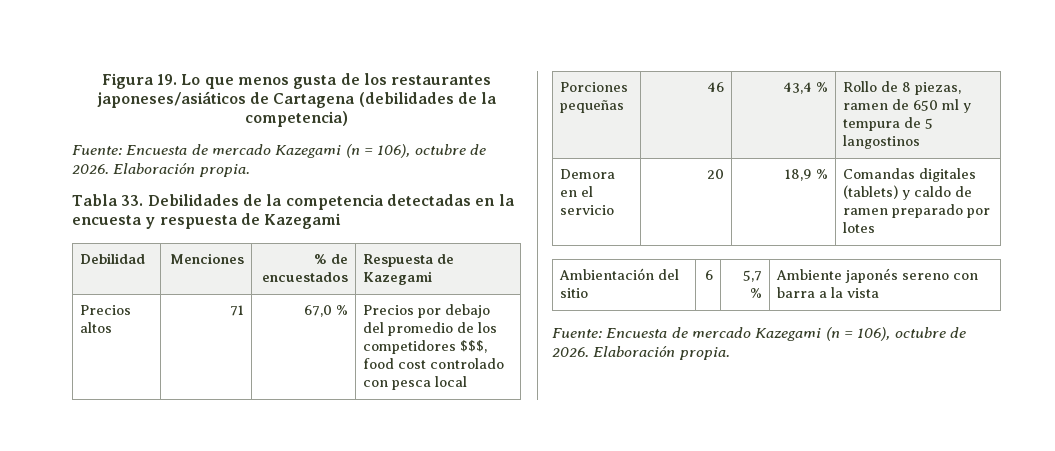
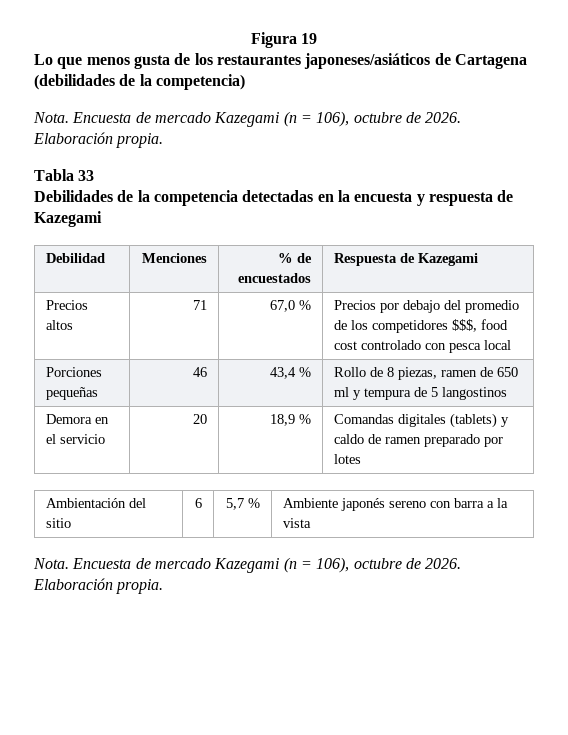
- Figura 19. Lo que menos gusta de los restaurantes japoneses/asiáticos de Cartagena (debilidades de la competencia)
- Fuente: Encuesta de mercado Kazegami (n = 106), octubre de 2026.
+ Figura 19
+ Lo que menos gusta de los restaurantes japoneses/asiáticos de Cartagena (debilidades de la competencia)
+ Nota. Encuesta de mercado Kazegami (n = 106), octubre de 2026.
- Tabla 33. Debilidades de la competencia detectadas en la encuesta y respuesta de Kazegami
+ Tabla 33
+ Debilidades de la competencia detectadas en la encuesta y respuesta de Kazegami
  Ambientación del sitio | 6 | 5,7 % | Ambiente japonés sereno con barra a la vista
- Fuente: Encuesta de mercado Kazegami (n = 106), octubre de 2026.
+ Nota. Encuesta de mercado Kazegami (n = 106), octubre de 2026.

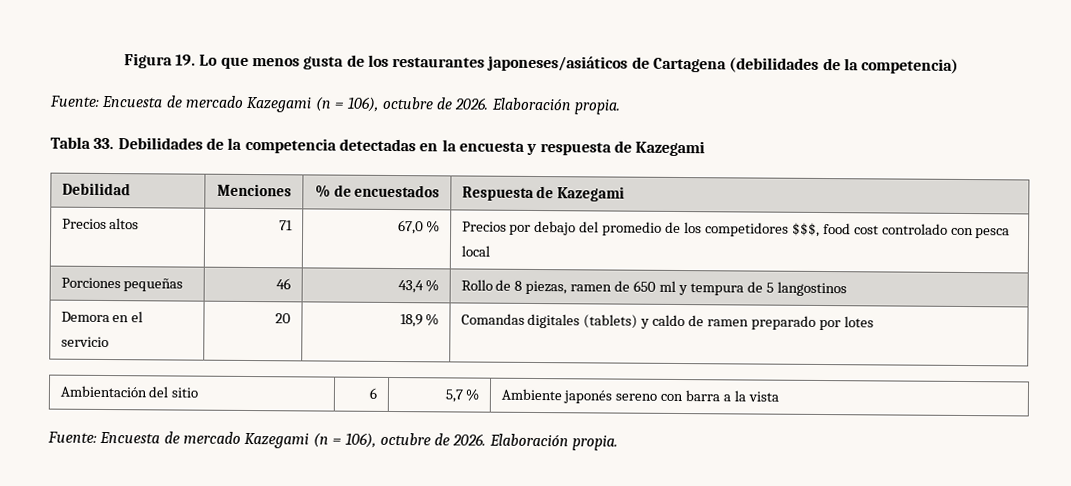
- Figura 19
- Lo que menos gusta de los restaurantes japoneses/asiáticos de Cartagena (debilidades de la competencia)
- Nota. Encuesta de mercado Kazegami (n = 106), octubre de 2026.
+ Figura 19. Lo que menos gusta de los restaurantes japoneses/asiáticos de Cartagena (debilidades de la competencia)
+ Fuente: Encuesta de mercado Kazegami (n = 106), octubre de 2026.
- Tabla 33
- Debilidades de la competencia detectadas en la encuesta y respuesta de Kazegami
+ Tabla 33. Debilidades de la competencia detectadas en la encuesta y respuesta de Kazegami
  Ambientación del sitio | 6 | 5,7 % | Ambiente japonés sereno con barra a la vista
- Nota. Encuesta de mercado Kazegami (n = 106), octubre de 2026.
+ Fuente: Encuesta de mercado Kazegami (n = 106), octubre de 2026.

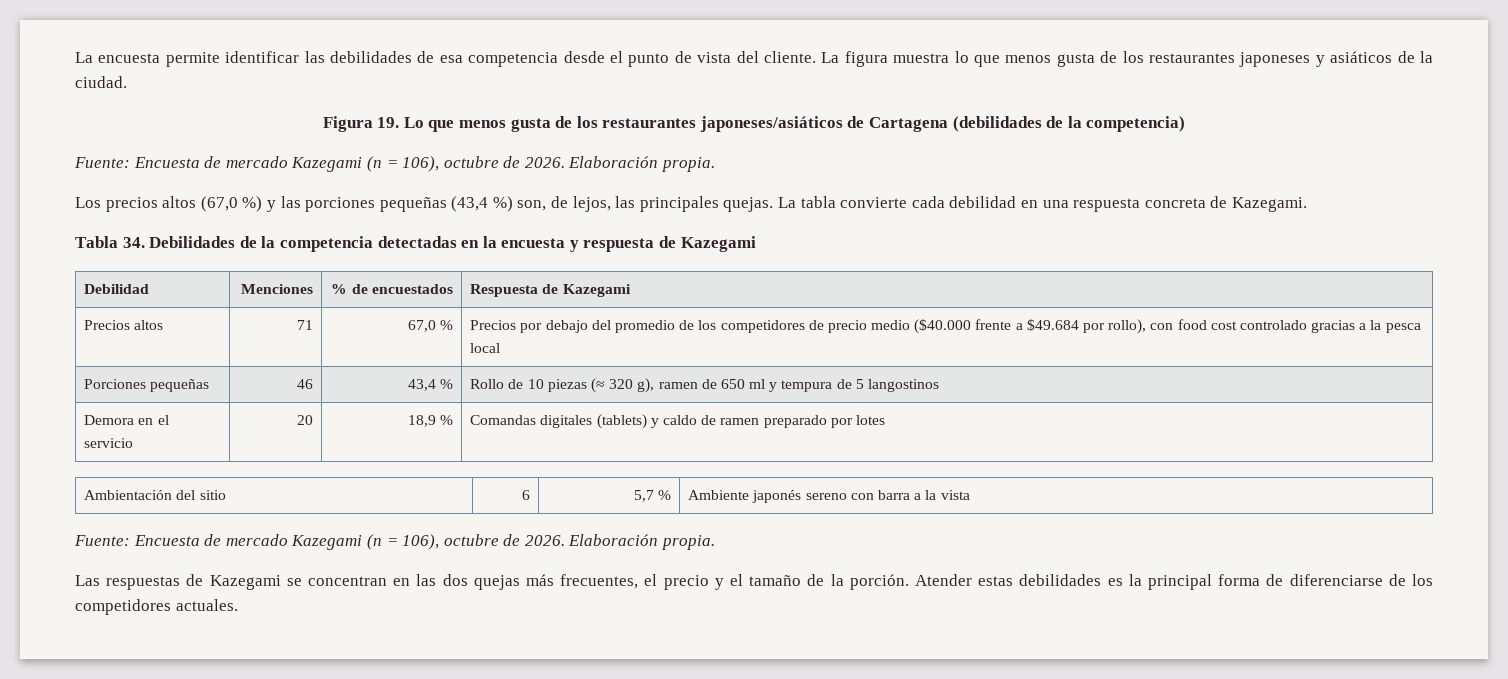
+ La encuesta permite identificar las debilidades de esa competencia desde el punto de vista del cliente. La figura muestra lo que menos gusta de los restaurantes japoneses y asiáticos de la ciudad.
+ Los precios altos (67,0 %) y las porciones pequeñas (43,4 %) son, de lejos, las principales quejas. La tabla convierte cada debilidad en una respuesta concreta de Kazegami.
- Tabla 33. Debilidades de la competencia detectadas en la encuesta y respuesta de Kazegami
+ Tabla 34. Debilidades de la competencia detectadas en la encuesta y respuesta de Kazegami
- Precios altos | 71 | 67,0 % | Precios por debajo del promedio de los competidores $$$, food cost controlado con pesca local
+ Precios altos | 71 | 67,0 % | Precios por debajo del promedio de los competidores de precio medio ($40.000 frente a $49.684 por rollo), con food cost controlado gracias a la pesca local
- Porciones pequeñas | 46 | 43,4 % | Rollo de 8 piezas, ramen de 650 ml y tempura de 5 langostinos
+ Porciones pequeñas | 46 | 43,4 % | Rollo de 10 piezas (≈ 320 g), ramen de 650 ml y tempura de 5 langostinos
+ Las respuestas de Kazegami se concentran en las dos quejas más frecuentes, el precio y el tamaño de la porción. Atender estas debilidades es la principal forma de diferenciarse de los competidores actuales.

